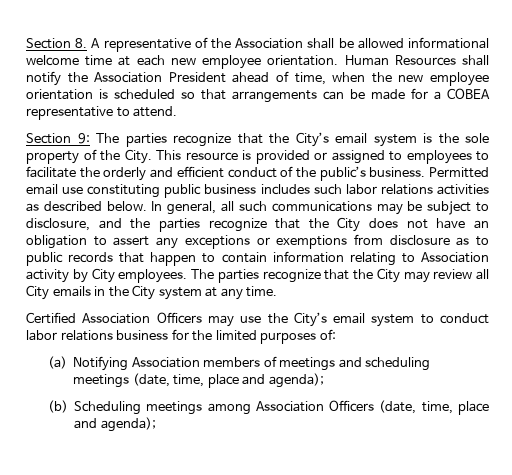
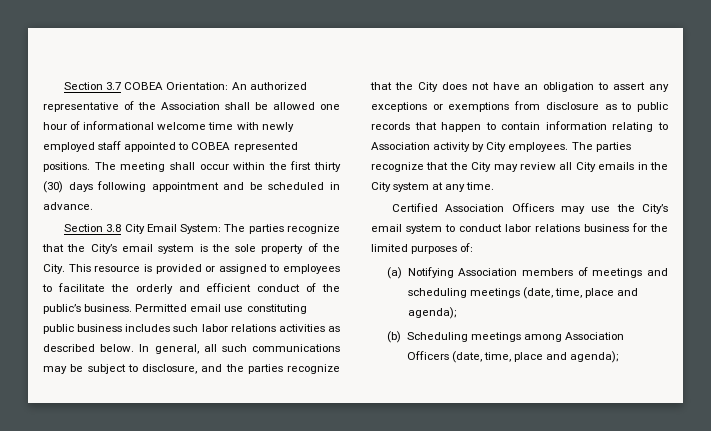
- Section 8. A representative of the Association shall be allowed informational welcome time at each new employee orientation. Human Resources shall notify the Association President ahead of time, when the new employee orientation is scheduled so that arrangements can be made for a COBEA representative to attend.
- Section 9: The parties recognize that the City’s email system is the sole property of the City.
+ Section 3.7 COBEA Orientation: An authorized representative of the Association shall be allowed one hour of informational welcome time with newly employed staff appointed to COBEA represented positions. The meeting shall occur within the first thirty (30) days following appointment and be scheduled in advance.
+ Section 3.8 City Email System: The parties recognize that the City’s email system is the sole property of the City.

